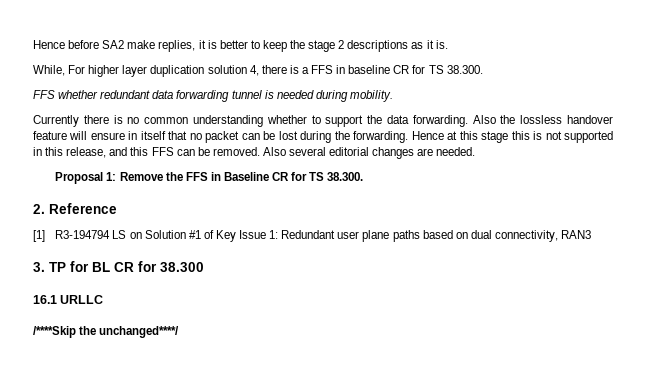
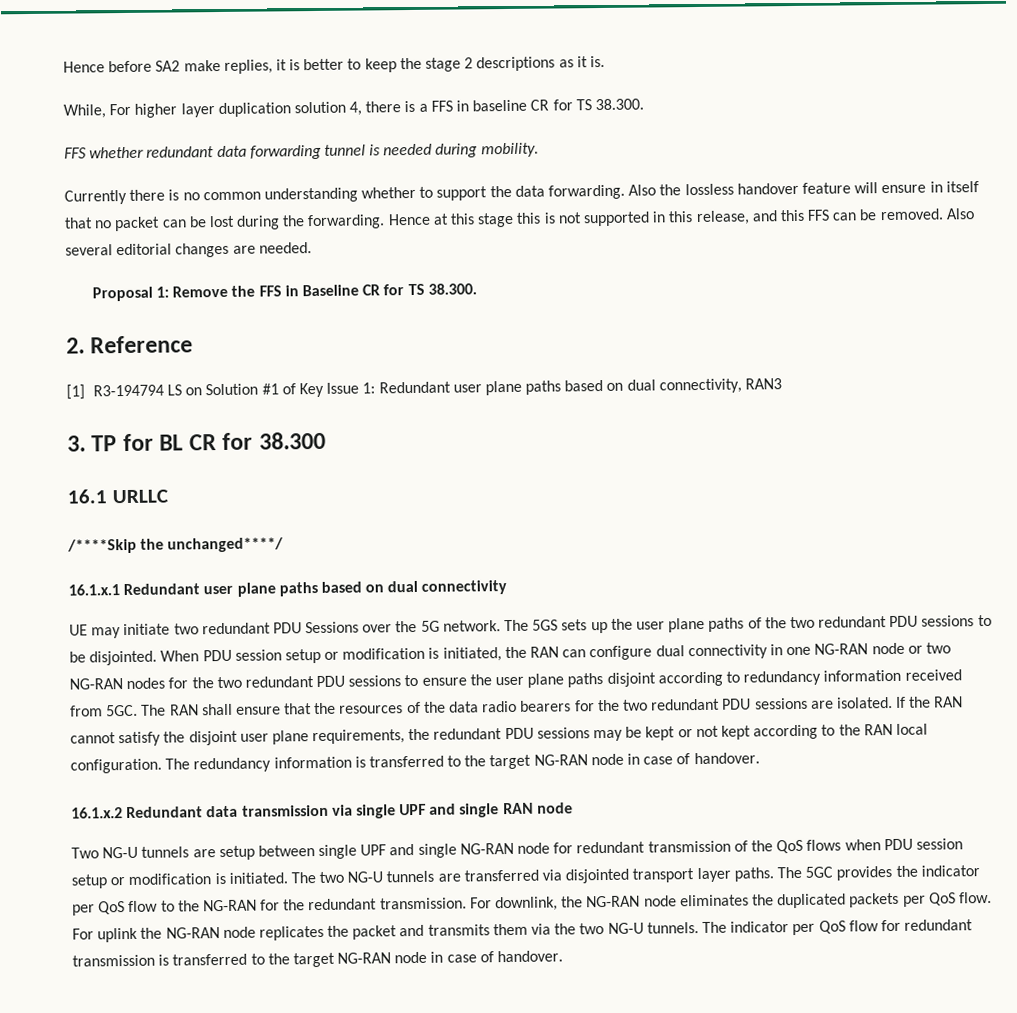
+ 16.1.x.1 Redundant user plane paths based on dual connectivity
+ UE may initiate two redundant PDU Sessions over the 5G network. The 5GS sets up the user plane paths of the two redundant PDU sessions to be disjointed. When PDU session setup or modification is initiated, the RAN can configure dual connectivity in one NG-RAN node or two NG-RAN nodes for the two redundant PDU sessions to ensure the user plane paths disjoint according to redundancy information received from 5GC. The RAN shall ensure that the resources of the data radio bearers for the two redundant PDU sessions are isolated. If the RAN cannot satisfy the disjoint user plane requirements, the redundant PDU sessions may be kept or not kept according to the RAN local configuration. The redundancy information is transferred to the target NG-RAN node in case of handover.
+ 16.1.x.2 Redundant data transmission via single UPF and single RAN node
+ Two NG-U tunnels are setup between single UPF and single NG-RAN node for redundant transmission of the QoS flows when PDU session setup or modification is initiated. The two NG-U tunnels are transferred via disjointed transport layer paths. The 5GC provides the indicator per QoS flow to the NG-RAN for the redundant transmission. For downlink, the NG-RAN node eliminates the duplicated packets per QoS flow. For uplink the NG-RAN node replicates the packet and transmits them via the two NG-U tunnels. The indicator per QoS flow for redundant transmission is transferred to the target NG-RAN node in case of handover.

